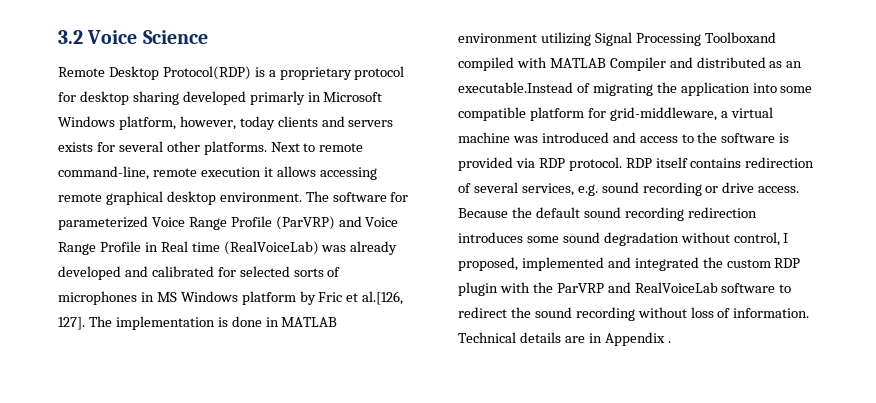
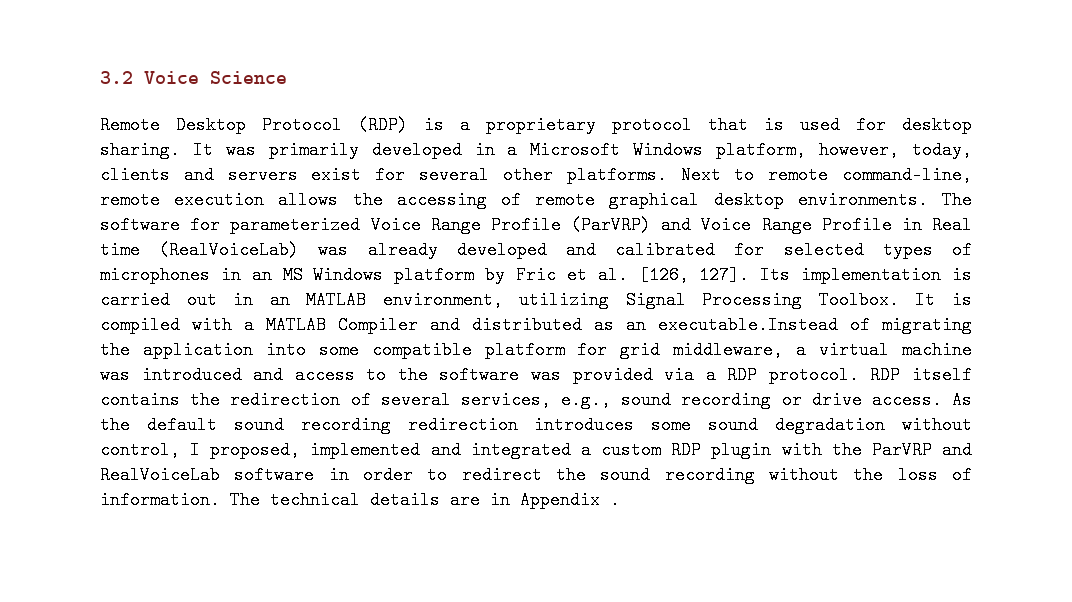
- Remote Desktop Protocol(RDP) is a proprietary protocol for desktop sharing developed primarly in Microsoft Windows platform, however, today clients and servers exists for several other platforms.
+ Remote Desktop Protocol (RDP) is a proprietary protocol that is used for desktop sharing. It was primarily developed in a Microsoft Windows platform, however, today, clients and servers exist for several other platforms.
- Next to remote command-line, remote execution it allows accessing remote graphical desktop environment.
+ Next to remote command-line, remote execution allows the accessing of remote graphical desktop environments.
- The software for parameterized Voice Range Profile (ParVRP) and Voice Range Profile in Real time (RealVoiceLab) was already developed and calibrated for selected sorts of microphones in MS Windows platform by Fric et al.[126, 127]. The implementation is done in MATLAB environment utilizing Signal Processing Toolboxand compiled with MATLAB Compiler and distributed as an executable.Instead of migrating the application into some compatible platform for grid-middleware, a virtual machine was introduced and access to the software is provided via RDP protocol.
+ The software for parameterized Voice Range Profile (ParVRP) and Voice Range Profile in Real time (RealVoiceLab) was already developed and calibrated for selected types of microphones in an MS Windows platform by Fric et al. [126, 127]. Its implementation is carried out in an MATLAB environment, utilizing Signal Processing Toolbox. It is compiled with a MATLAB Compiler and distributed as an executable.Instead of migrating the application into some compatible platform for grid middleware, a virtual machine was introduced and access to the software was provided via a RDP protocol.
- RDP itself contains redirection of several services, e.g. sound recording or drive access.
+ RDP itself contains the redirection of several services, e.g., sound recording or drive access.
- Because the default sound recording redirection introduces some sound degradation without control, I proposed, implemented and integrated the custom RDP plugin with the ParVRP and RealVoiceLab software to redirect the sound recording without loss of information.
+ As the default sound recording redirection introduces some sound degradation without control, I proposed, implemented and integrated a custom RDP plugin with the ParVRP and RealVoiceLab software in order to redirect the sound recording without the loss of information.
- Technical details are in Appendix .
+ The technical details are in Appendix .

